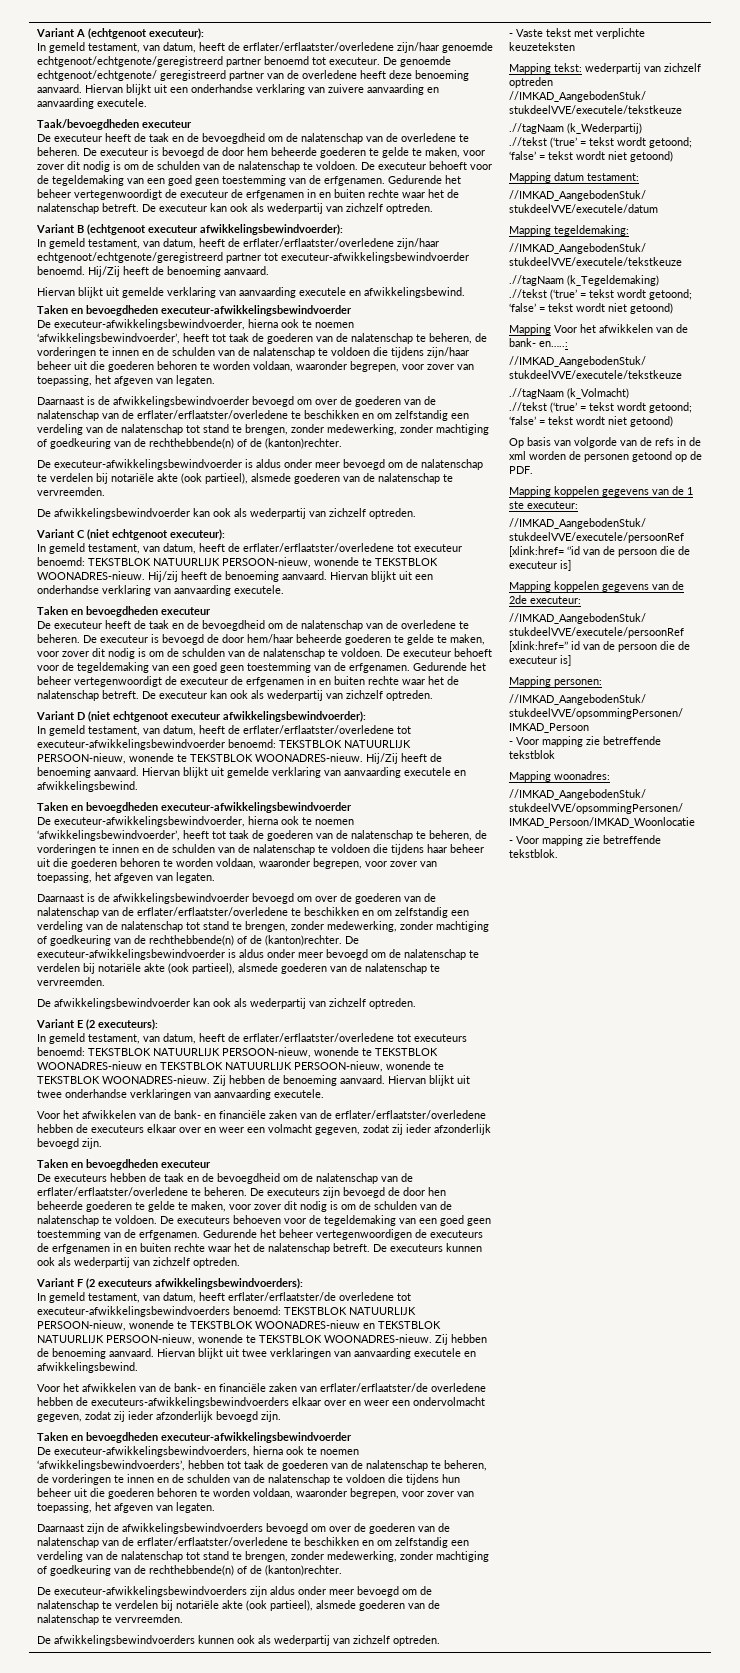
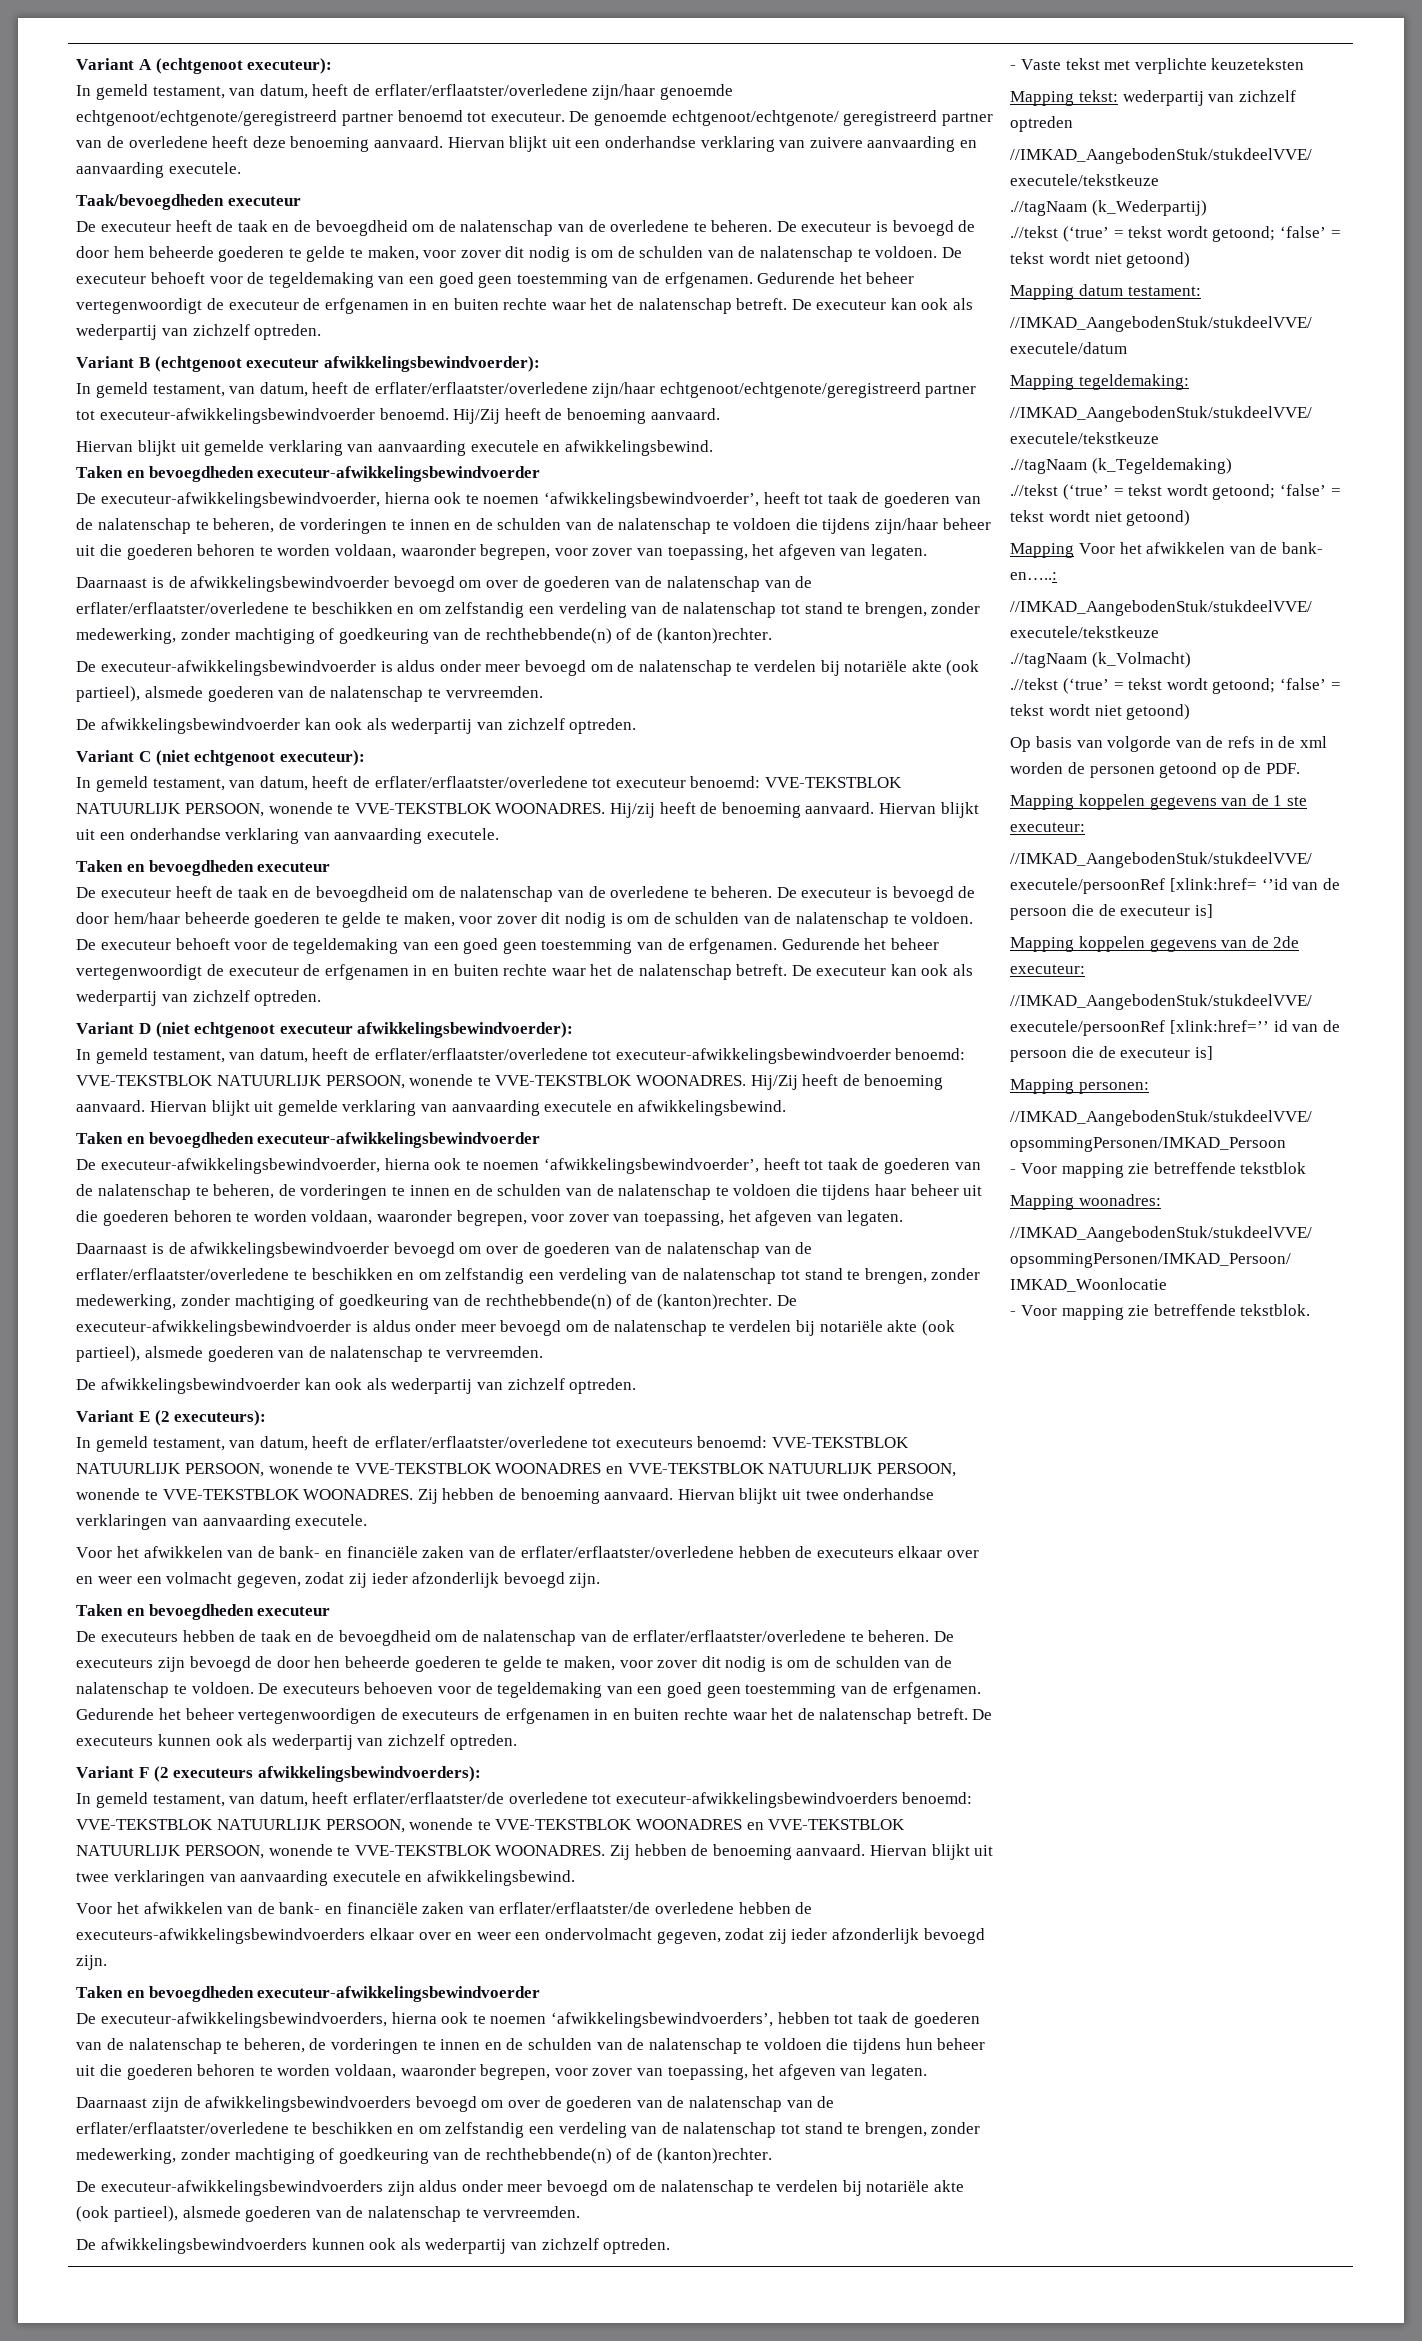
- In gemeld testament, van datum, heeft de erflater/erflaatster/overledene tot executeur benoemd: TEKSTBLOK NATUURLIJK PERSOON-nieuw, wonende te TEKSTBLOK WOONADRES-nieuw.
+ In gemeld testament, van datum, heeft de erflater/erflaatster/overledene tot executeur benoemd: VVE-TEKSTBLOK NATUURLIJK PERSOON, wonende te VVE-TEKSTBLOK WOONADRES.
- In gemeld testament, van datum, heeft de erflater/erflaatster/overledene tot executeur-afwikkelingsbewindvoerder benoemd: TEKSTBLOK NATUURLIJK PERSOON-nieuw, wonende te TEKSTBLOK WOONADRES-nieuw.
+ In gemeld testament, van datum, heeft de erflater/erflaatster/overledene tot executeur-afwikkelingsbewindvoerder benoemd: VVE-TEKSTBLOK NATUURLIJK PERSOON, wonende te VVE-TEKSTBLOK WOONADRES.
- In gemeld testament, van datum, heeft de erflater/erflaatster/overledene tot executeurs benoemd: TEKSTBLOK NATUURLIJK PERSOON-nieuw, wonende te TEKSTBLOK WOONADRES-nieuw en TEKSTBLOK NATUURLIJK PERSOON-nieuw, wonende te TEKSTBLOK WOONADRES-nieuw.
+ In gemeld testament, van datum, heeft de erflater/erflaatster/overledene tot executeurs benoemd: VVE-TEKSTBLOK NATUURLIJK PERSOON, wonende te VVE-TEKSTBLOK WOONADRES en VVE-TEKSTBLOK NATUURLIJK PERSOON, wonende te VVE-TEKSTBLOK WOONADRES.
- In gemeld testament, van datum, heeft erflater/erflaatster/de overledene tot executeur-afwikkelingsbewindvoerders benoemd: TEKSTBLOK NATUURLIJK PERSOON-nieuw, wonende te TEKSTBLOK WOONADRES-nieuw en TEKSTBLOK NATUURLIJK PERSOON-nieuw, wonende te TEKSTBLOK WOONADRES-nieuw.
+ In gemeld testament, van datum, heeft erflater/erflaatster/de overledene tot executeur-afwikkelingsbewindvoerders benoemd: VVE-TEKSTBLOK NATUURLIJK PERSOON, wonende te VVE-TEKSTBLOK WOONADRES en VVE-TEKSTBLOK NATUURLIJK PERSOON, wonende te VVE-TEKSTBLOK WOONADRES.

